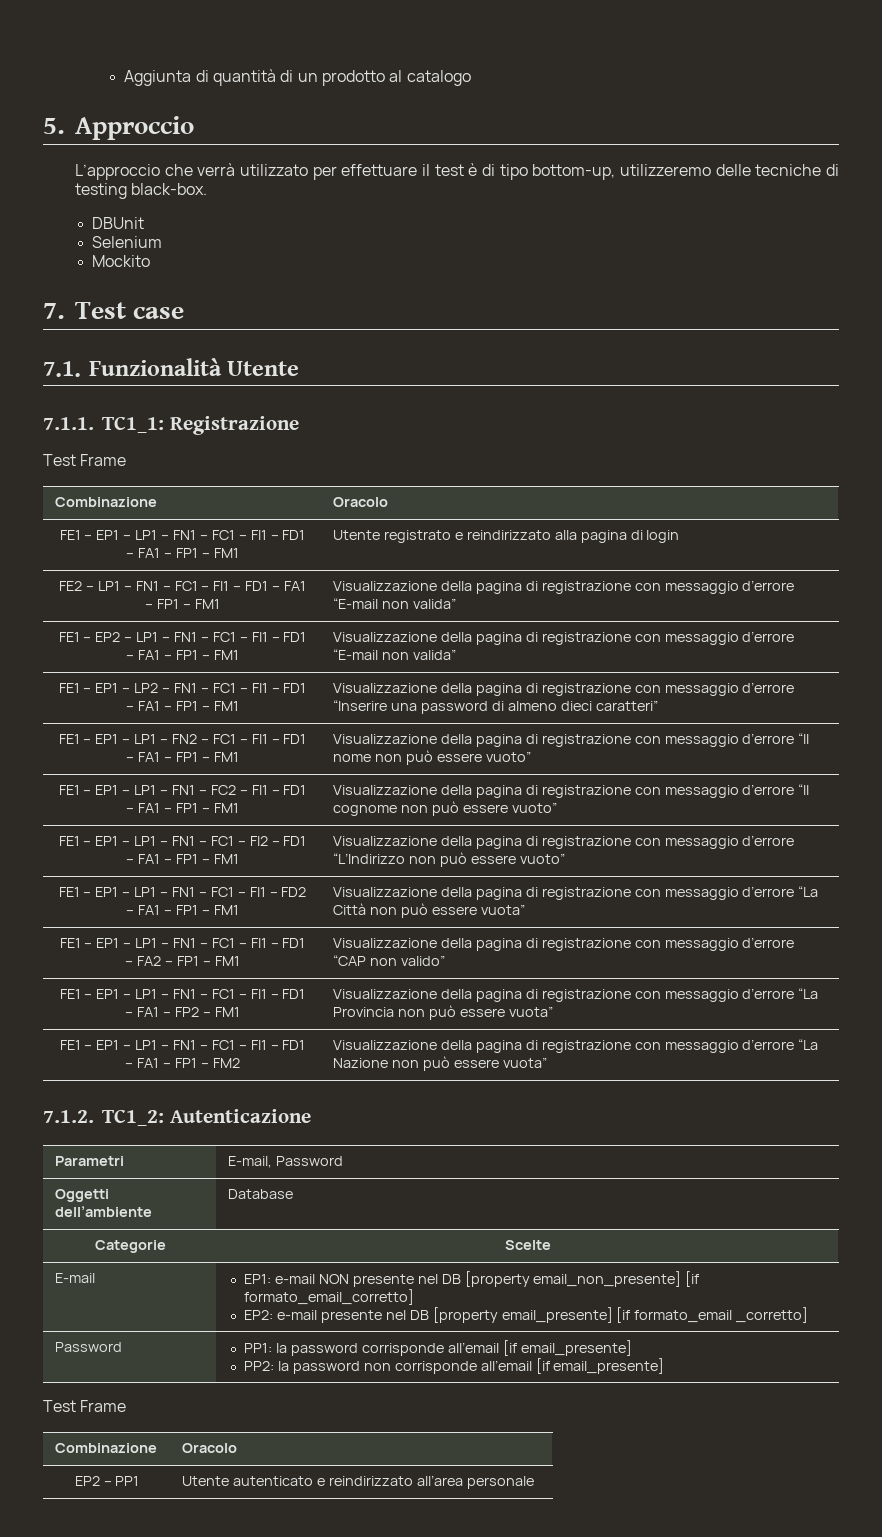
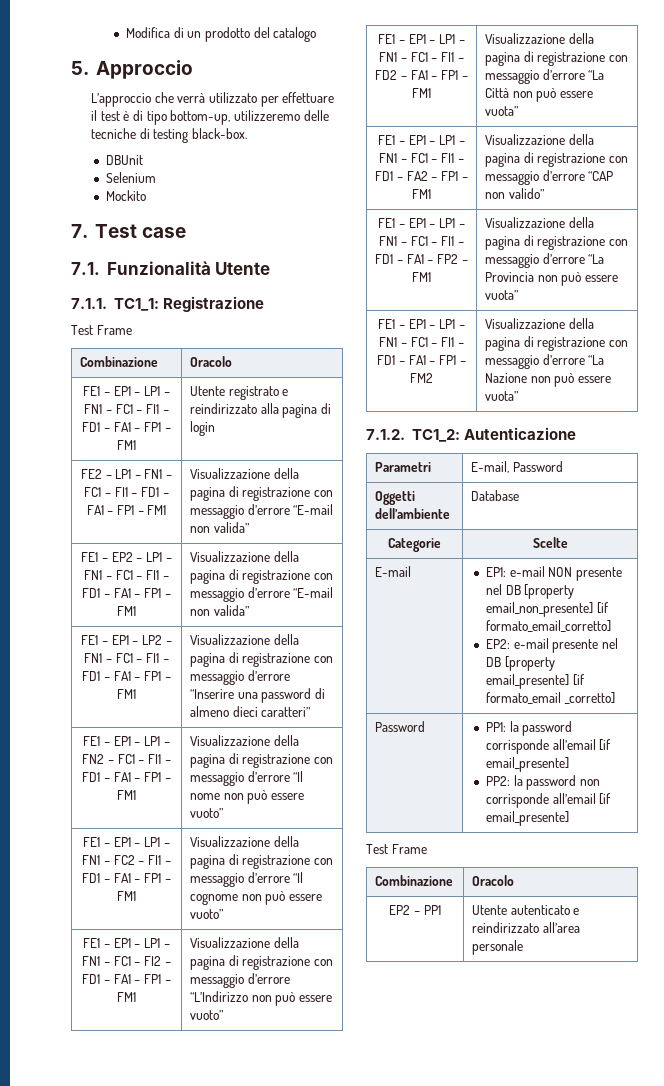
- Aggiunta di quantità di un prodotto al catalogo
+ Modifica di un prodotto del catalogo

